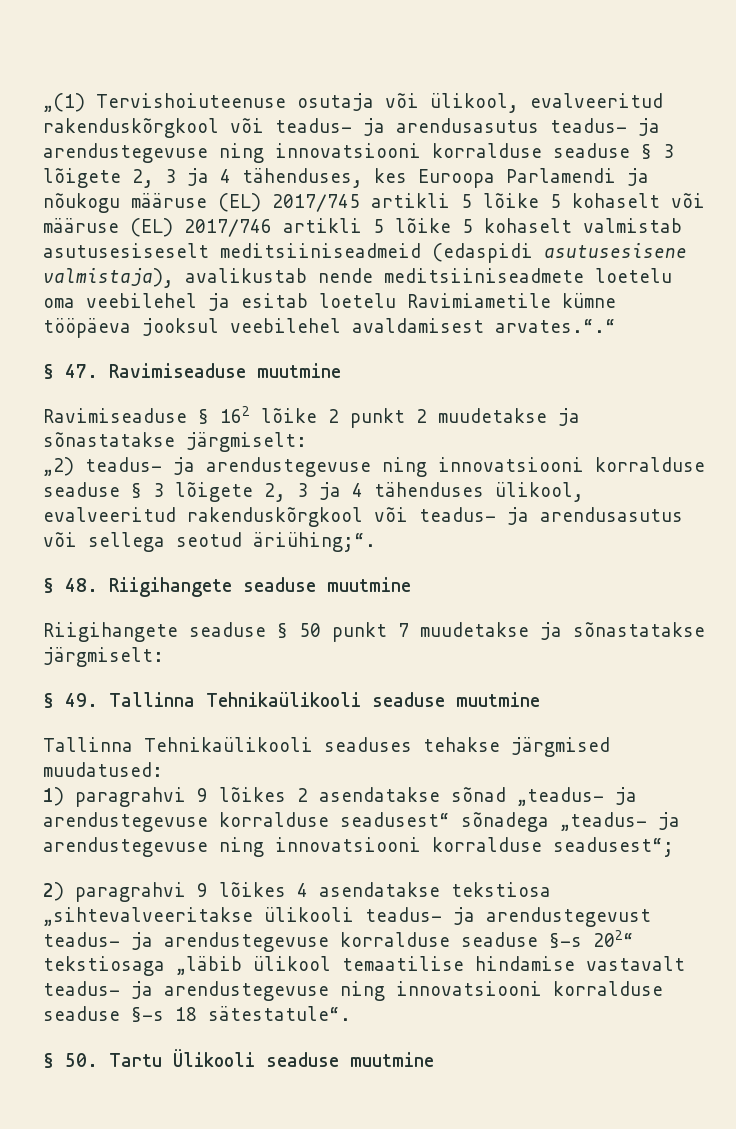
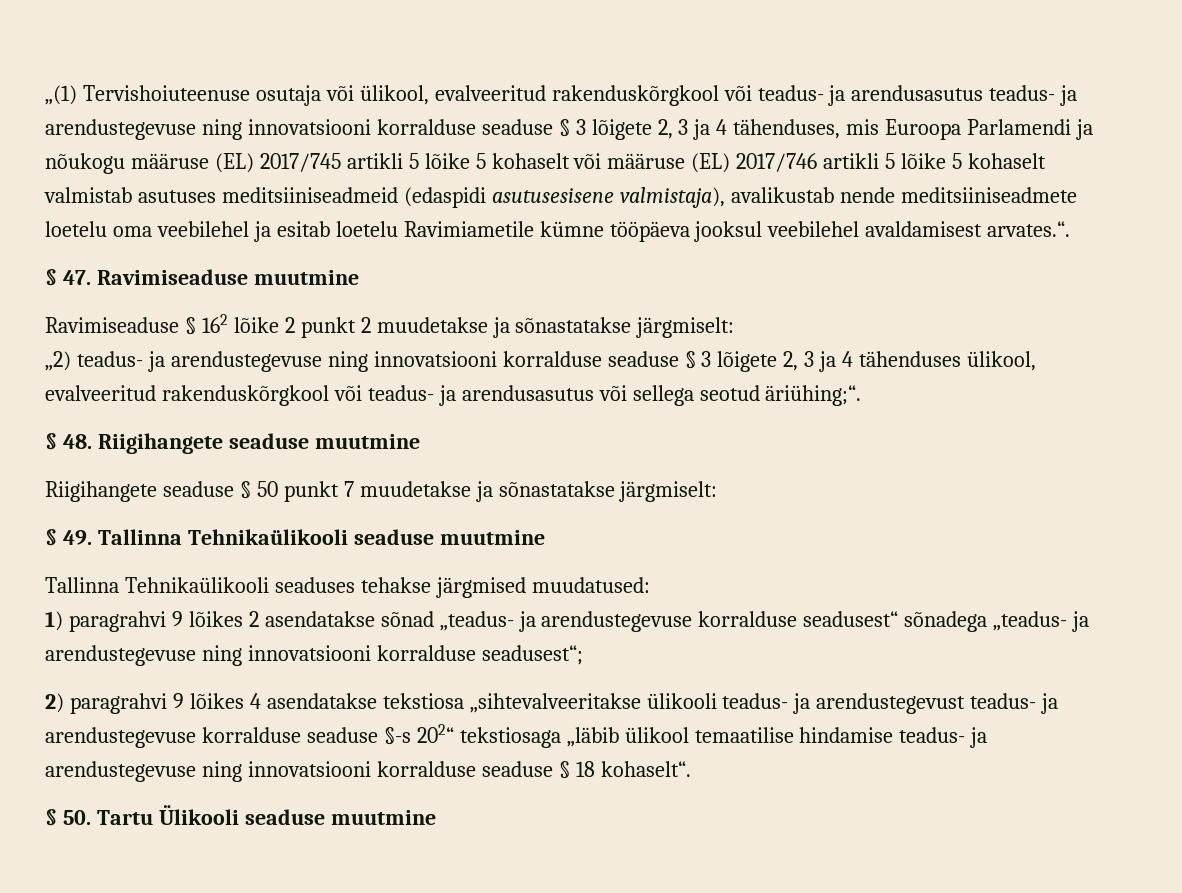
- „(1) Tervishoiuteenuse osutaja või ülikool, evalveeritud rakenduskõrgkool või teadus- ja arendusasutus teadus- ja arendustegevuse ning innovatsiooni korralduse seaduse § 3 lõigete 2, 3 ja 4 tähenduses, kes Euroopa Parlamendi ja nõukogu määruse (EL) 2017/745 artikli 5 lõike 5 kohaselt või määruse (EL) 2017/746 artikli 5 lõike 5 kohaselt valmistab asutusesiseselt meditsiiniseadmeid (edaspidi asutusesisene valmistaja), avalikustab nende meditsiiniseadmete loetelu oma veebilehel ja esitab loetelu Ravimiametile kümne tööpäeva jooksul veebilehel avaldamisest arvates.“.“
+ „(1) Tervishoiuteenuse osutaja või ülikool, evalveeritud rakenduskõrgkool või teadus- ja arendusasutus teadus- ja arendustegevuse ning innovatsiooni korralduse seaduse § 3 lõigete 2, 3 ja 4 tähenduses, mis Euroopa Parlamendi ja nõukogu määruse (EL) 2017/745 artikli 5 lõike 5 kohaselt või määruse (EL) 2017/746 artikli 5 lõike 5 kohaselt valmistab asutuses meditsiiniseadmeid (edaspidi asutusesisene valmistaja), avalikustab nende meditsiiniseadmete loetelu oma veebilehel ja esitab loetelu Ravimiametile kümne tööpäeva jooksul veebilehel avaldamisest arvates.“.
- 2) paragrahvi 9 lõikes 4 asendatakse tekstiosa „sihtevalveeritakse ülikooli teadus- ja arendustegevust teadus- ja arendustegevuse korralduse seaduse §-s 202“ tekstiosaga „läbib ülikool temaatilise hindamise vastavalt teadus- ja arendustegevuse ning innovatsiooni korralduse seaduse §-s 18 sätestatule“.
+ 2) paragrahvi 9 lõikes 4 asendatakse tekstiosa „sihtevalveeritakse ülikooli teadus- ja arendustegevust teadus- ja arendustegevuse korralduse seaduse §-s 202“ tekstiosaga „läbib ülikool temaatilise hindamise teadus- ja arendustegevuse ning innovatsiooni korralduse seaduse § 18 kohaselt“.

